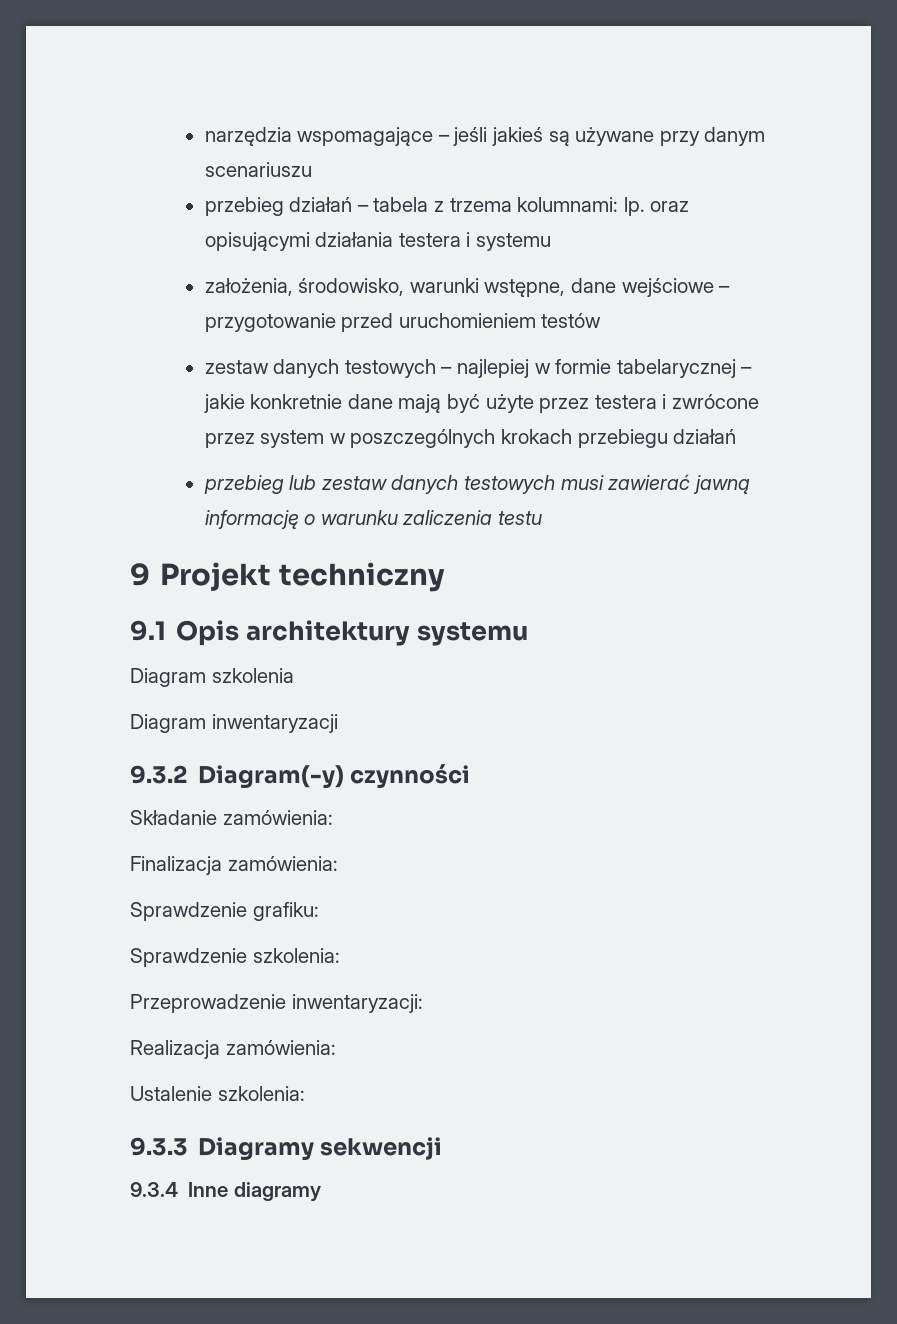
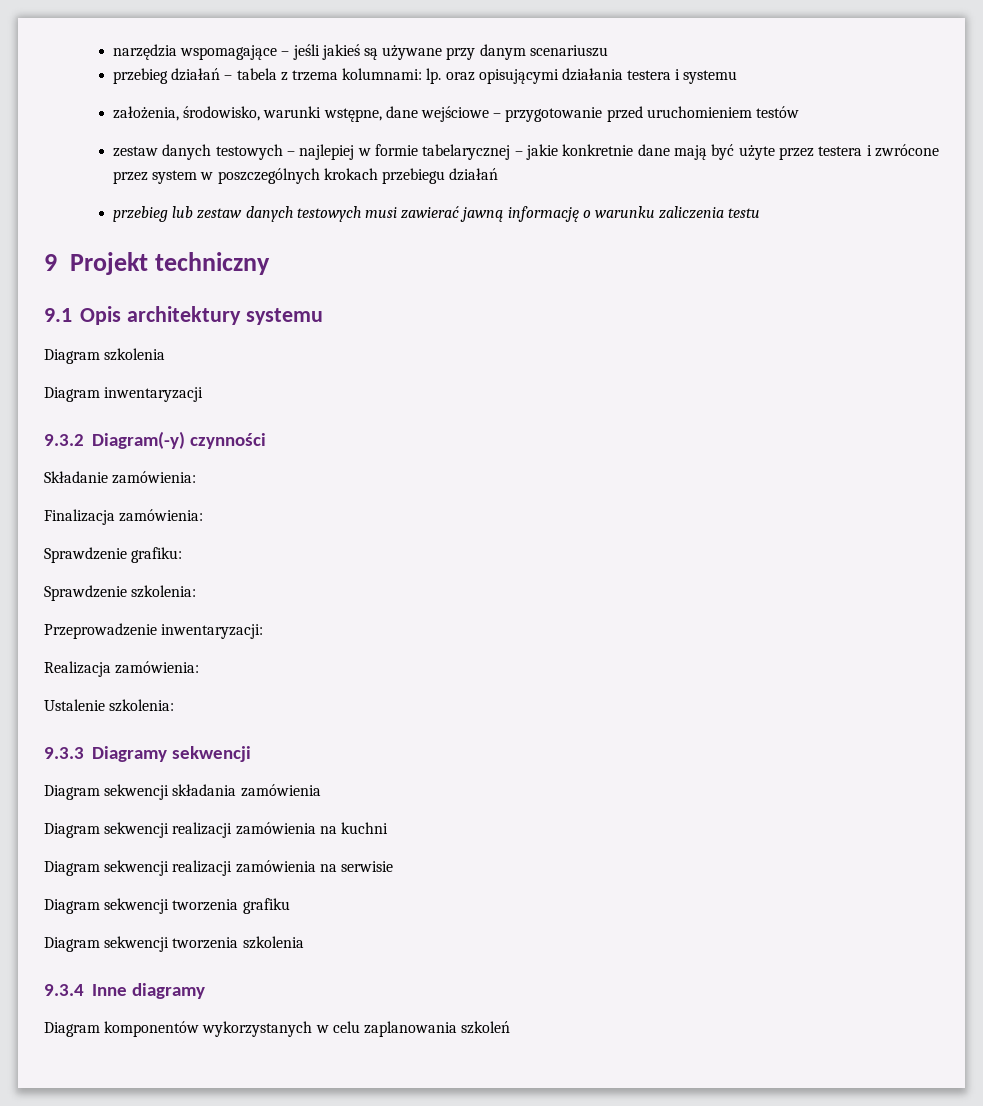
+ Diagram sekwencji składania zamówienia
+ Diagram sekwencji realizacji zamówienia na kuchni
+ Diagram sekwencji realizacji zamówienia na serwisie
+ Diagram sekwencji tworzenia grafiku
+ Diagram sekwencji tworzenia szkolenia
  9.3.4 Inne diagramy
+ Diagram komponentów wykorzystanych w celu zaplanowania szkoleń

